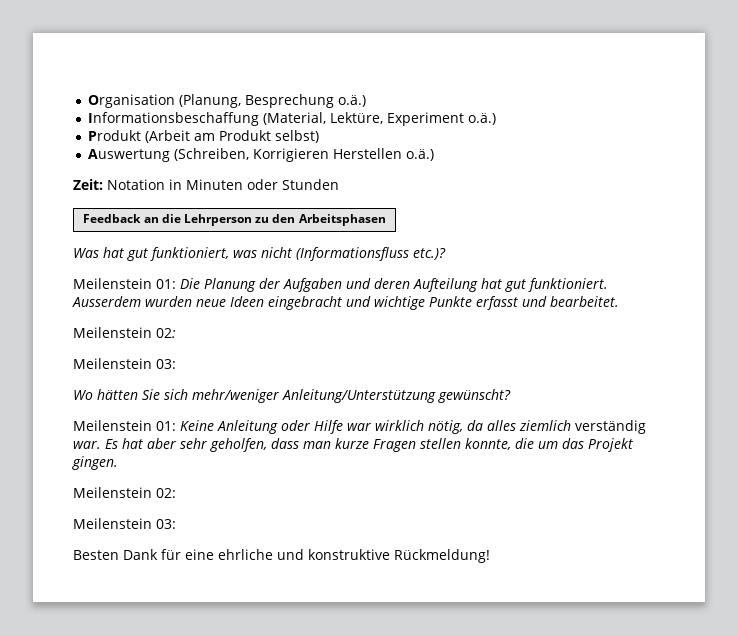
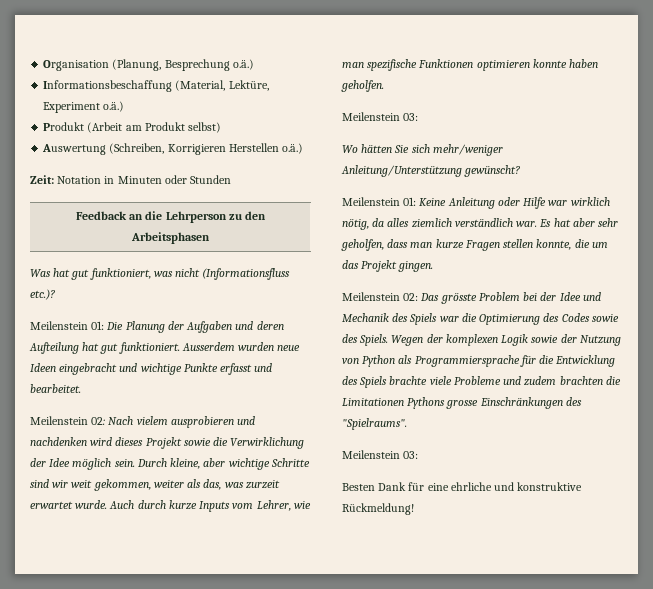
  Ausserdem wurden neue Ideen eingebracht und wichtige Punkte erfasst und bearbeitet.
- Meilenstein 02:
+ Meilenstein 02: Nach vielem ausprobieren und nachdenken wird dieses Projekt sowie die Verwirklichung der Idee möglich sein. Durch kleine, aber wichtige Schritte sind wir weit gekommen, weiter als das, was zurzeit erwartet wurde. Auch durch kurze Inputs vom Lehrer, wie man spezifische Funktionen optimieren konnte haben geholfen.
- Meilenstein 01: Keine Anleitung oder Hilfe war wirklich nötig, da alles ziemlich verständig war.
+ Meilenstein 01: Keine Anleitung oder Hilfe war wirklich nötig, da alles ziemlich verständlich war.
  Es hat aber sehr geholfen, dass man kurze Fragen stellen konnte, die um das Projekt gingen.
- Meilenstein 02:
+ Meilenstein 02: Das grösste Problem bei der Idee und Mechanik des Spiels war die Optimierung des Codes sowie des Spiels. Wegen der komplexen Logik sowie der Nutzung von Python als Programmiersprache für die Entwicklung des Spiels brachte viele Probleme und zudem brachten die Limitationen Pythons grosse Einschränkungen des "Spielraums".

